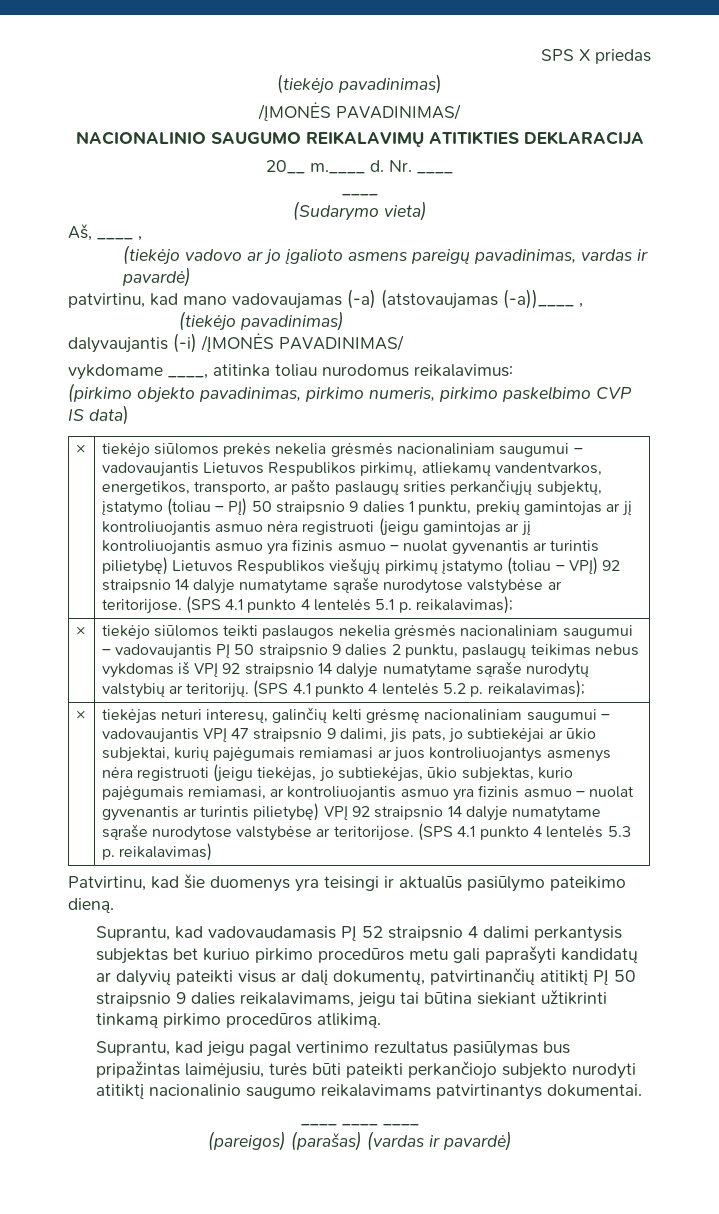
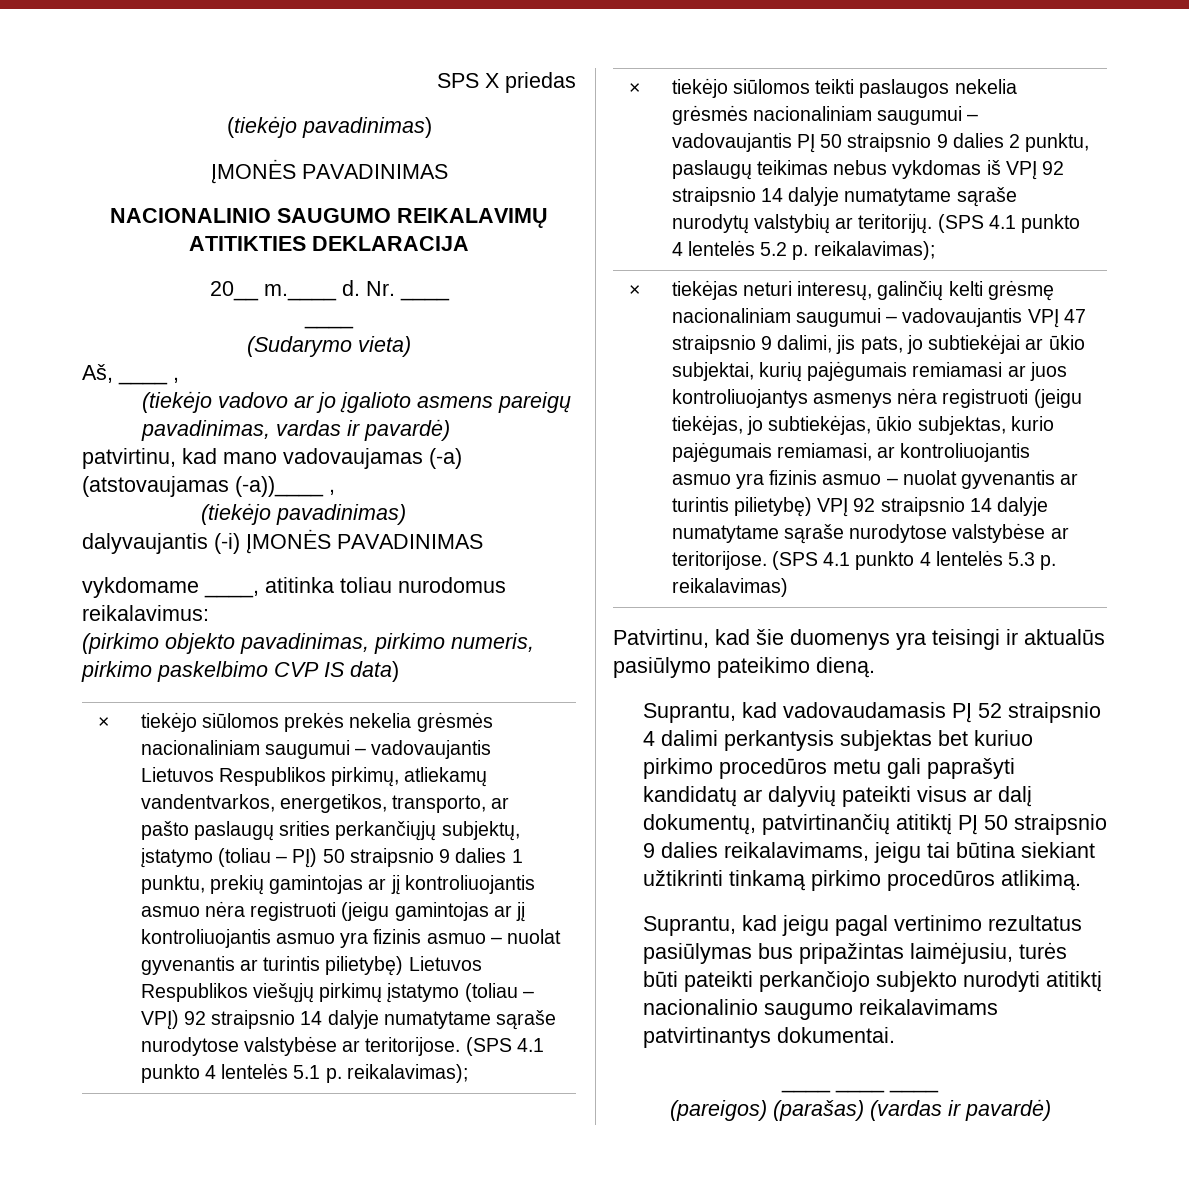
  SPS X priedas
  (tiekėjo pavadinimas)
- /ĮMONĖS PAVADINIMAS/
+ ĮMONĖS PAVADINIMAS
- dalyvaujantis (-i) /ĮMONĖS PAVADINIMAS/
+ dalyvaujantis (-i) ĮMONĖS PAVADINIMAS

